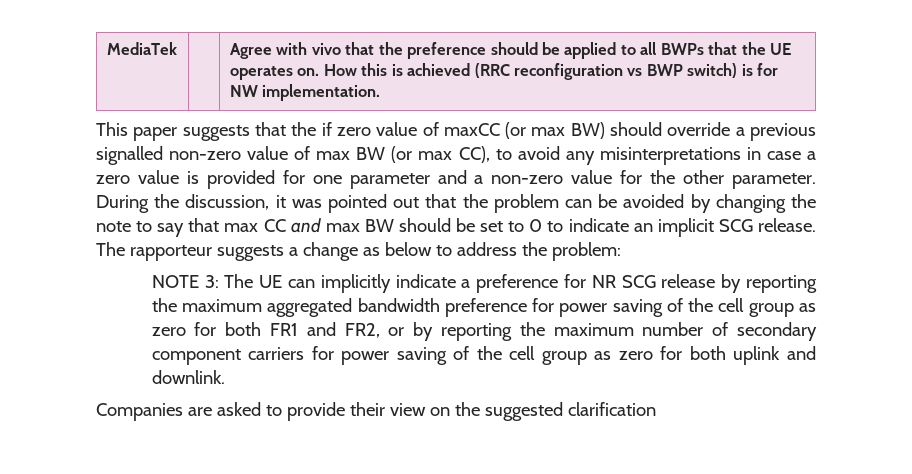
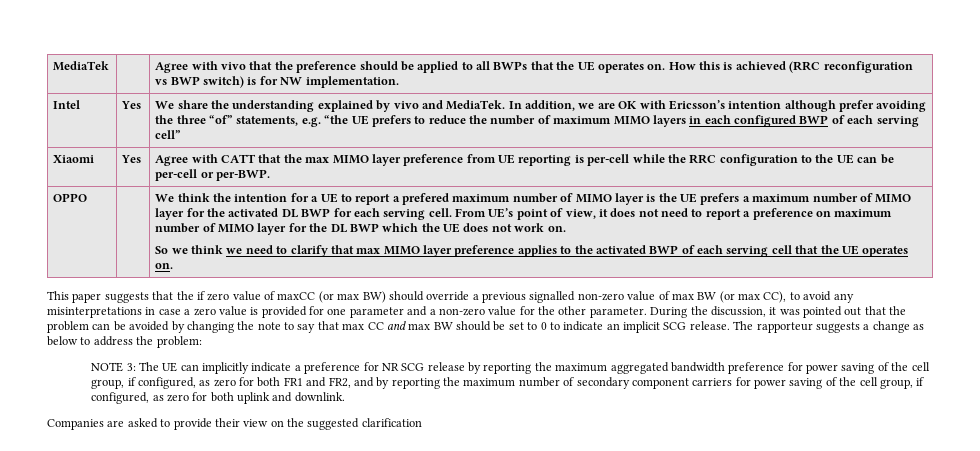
+ Intel | Yes | We share the understanding explained by vivo and MediaTek. In addition, we are OK with Ericsson’s intention although prefer avoiding the three “of” statements, e.g. “the UE prefers to reduce the number of maximum MIMO layers in each configured BWP of each serving cell”
+ Xiaomi | Yes | Agree with CATT that the max MIMO layer preference from UE reporting is per-cell while the RRC configuration to the UE can be per-cell or per-BWP.
+ OPPO | | We think the intention for a UE to report a prefered maximum number of MIMO layer is the UE prefers a maximum number of MIMO layer for the activated DL BWP for each serving cell. From UE’s point of view, it does not need to report a preference on maximum number of MIMO layer for the DL BWP which the UE does not work on.
+ So we think we need to clarify that max MIMO layer preference applies to the activated BWP of each serving cell that the UE operates on.
- NOTE 3: The UE can implicitly indicate a preference for NR SCG release by reporting the maximum aggregated bandwidth preference for power saving of the cell group as zero for both FR1 and FR2, or by reporting the maximum number of secondary component carriers for power saving of the cell group as zero for both uplink and downlink.
+ NOTE 3: The UE can implicitly indicate a preference for NR SCG release by reporting the maximum aggregated bandwidth preference for power saving of the cell group, if configured, as zero for both FR1 and FR2, and by reporting the maximum number of secondary component carriers for power saving of the cell group, if configured, as zero for both uplink and downlink.

